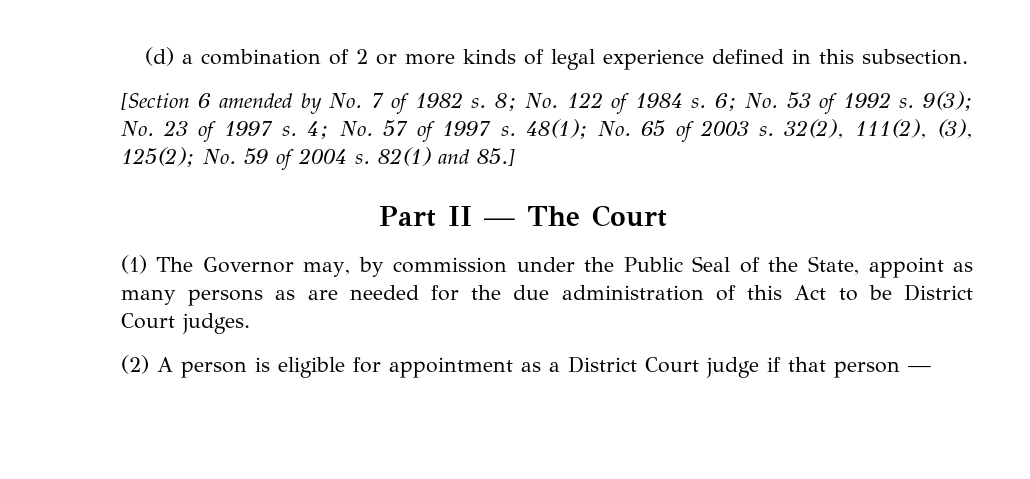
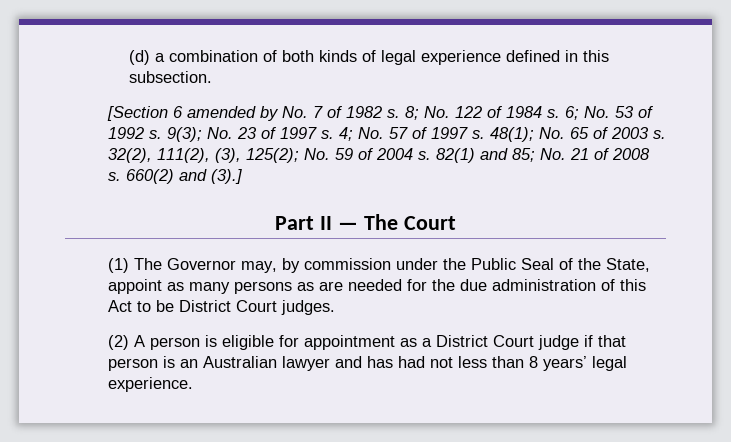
- (d) a combination of 2 or more kinds of legal experience defined in this subsection.
+ (d) a combination of both kinds of legal experience defined in this subsection.
- 82(1) and 85.]
+ 82(1) and 85; No. 21 of 2008 s. 660(2) and (3).]
- (2) A person is eligible for appointment as a District Court judge if that person —
+ (2) A person is eligible for appointment as a District Court judge if that person is an Australian lawyer and has had not less than 8 years’ legal experience.

